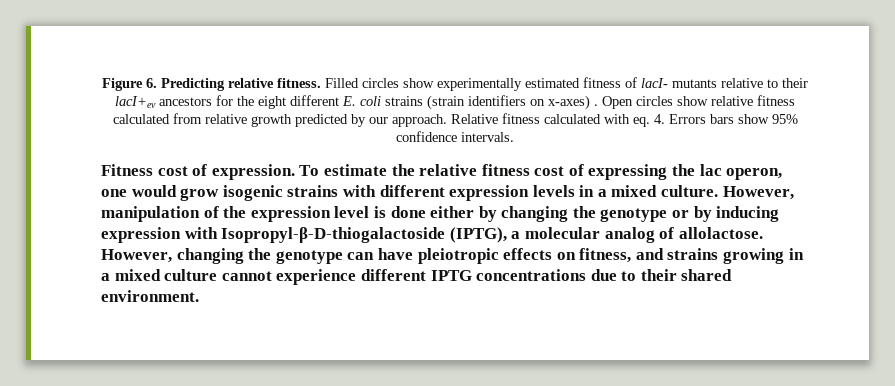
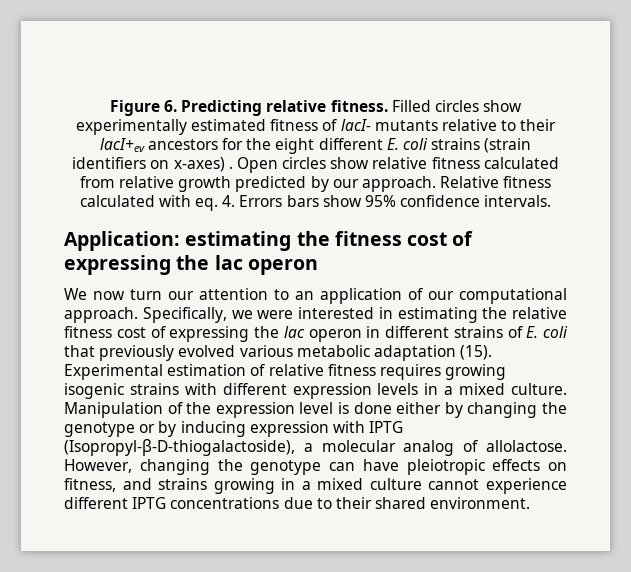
- Fitness cost of expression. To estimate the relative fitness cost of expressing the lac operon, one would grow isogenic strains with different expression levels in a mixed culture.
+ Application: estimating the fitness cost of expressing the lac operon
+ We now turn our attention to an application of our computational approach. Specifically, we were interested in estimating the relative fitness cost of expressing the lac operon in different strains of E. coli that previously evolved various metabolic adaptation (15). Experimental estimation of relative fitness requires growing isogenic strains with different expression levels in a mixed culture.
- However, manipulation of the expression level is done either by changing the genotype or by inducing expression with Isopropyl-β-D-thiogalactoside (IPTG), a molecular analog of allolactose.
+ Manipulation of the expression level is done either by changing the genotype or by inducing expression with IPTG (Isopropyl-β-D-thiogalactoside), a molecular analog of allolactose.

